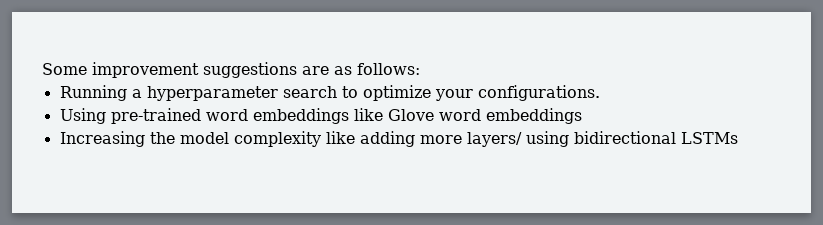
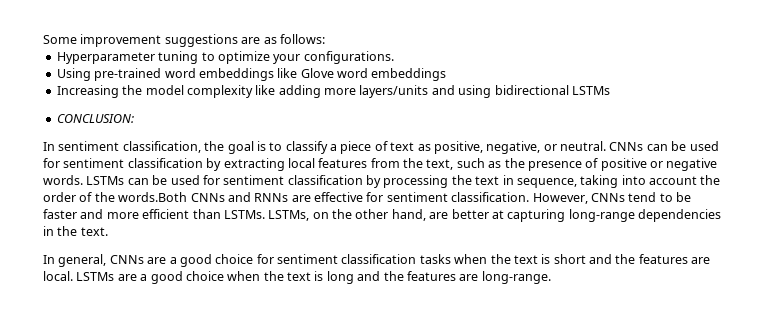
- Running a hyperparameter search to optimize your configurations.
+ Hyperparameter tuning to optimize your configurations.
- Increasing the model complexity like adding more layers/ using bidirectional LSTMs
+ Increasing the model complexity like adding more layers/units and using bidirectional LSTMs
+ CONCLUSION:
+ In sentiment classification, the goal is to classify a piece of text as positive, negative, or neutral. CNNs can be used for sentiment classification by extracting local features from the text, such as the presence of positive or negative words. LSTMs can be used for sentiment classification by processing the text in sequence, taking into account the order of the words.Both CNNs and RNNs are effective for sentiment classification. However, CNNs tend to be faster and more efficient than LSTMs. LSTMs, on the other hand, are better at capturing long-range dependencies in the text.
+ In general, CNNs are a good choice for sentiment classification tasks when the text is short and the features are local. LSTMs are a good choice when the text is long and the features are long-range.

